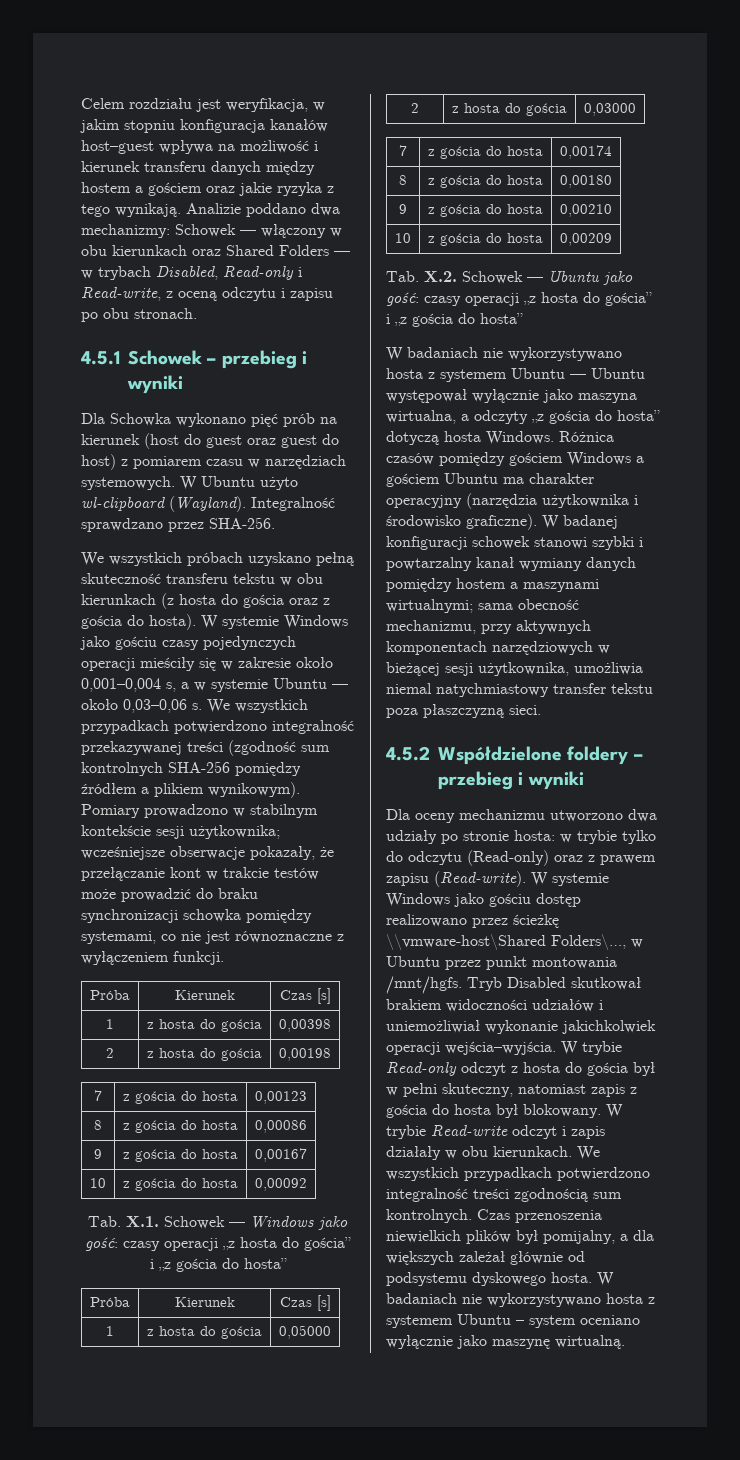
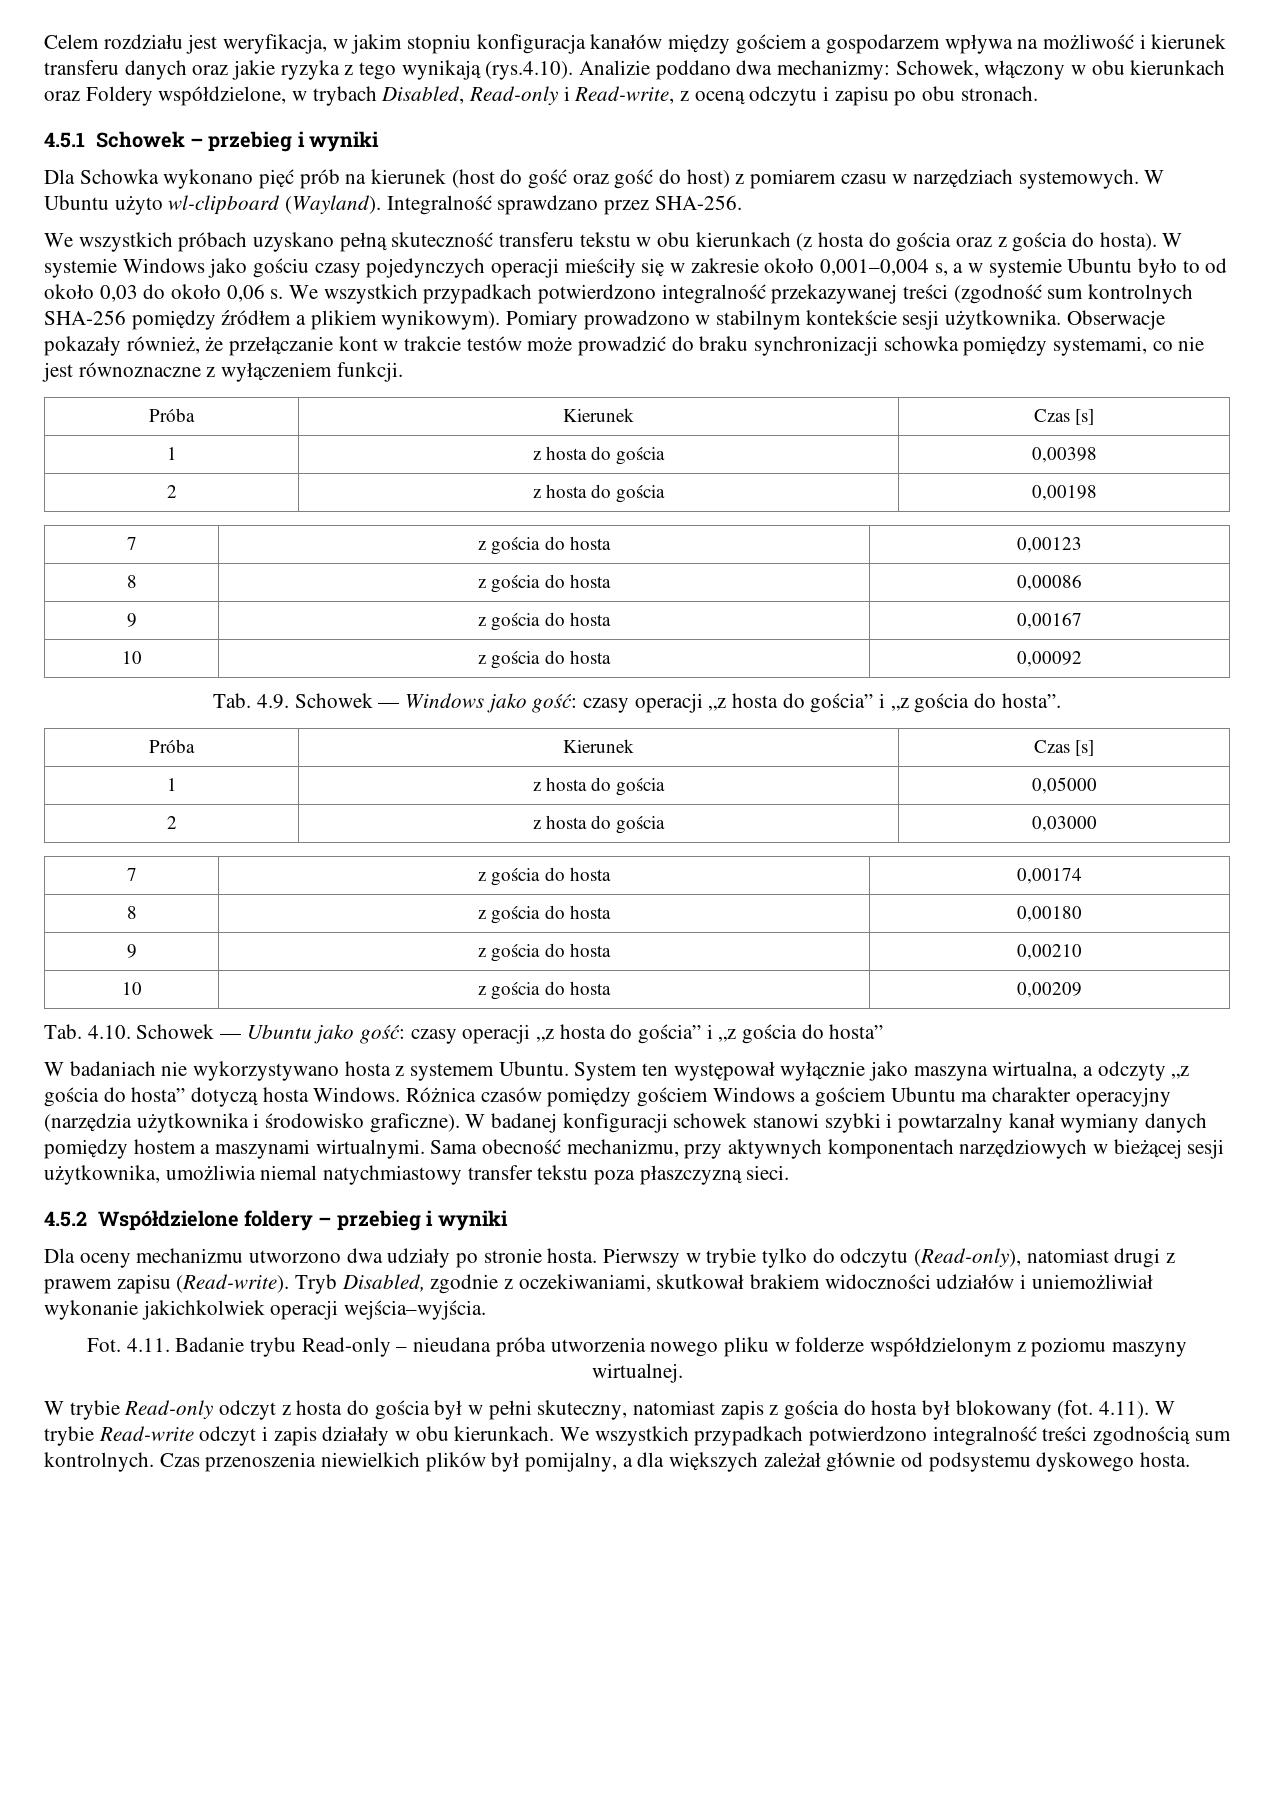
- Celem rozdziału jest weryfikacja, w jakim stopniu konfiguracja kanałów host–guest wpływa na możliwość i kierunek transferu danych między hostem a gościem oraz jakie ryzyka z tego wynikają. Analizie poddano dwa mechanizmy: Schowek — włączony w obu kierunkach oraz Shared Folders — w trybach Disabled, Read-only i Read-write, z oceną odczytu i zapisu po obu stronach.
+ Celem rozdziału jest weryfikacja, w jakim stopniu konfiguracja kanałów między gościem a gospodarzem wpływa na możliwość i kierunek transferu danych oraz jakie ryzyka z tego wynikają (rys.4.10). Analizie poddano dwa mechanizmy: Schowek, włączony w obu kierunkach oraz Foldery współdzielone, w trybach Disabled, Read-only i Read-write, z oceną odczytu i zapisu po obu stronach.
- Dla Schowka wykonano pięć prób na kierunek (host do guest oraz guest do host) z pomiarem czasu w narzędziach systemowych.
+ Dla Schowka wykonano pięć prób na kierunek (host do gość oraz gość do host) z pomiarem czasu w narzędziach systemowych.
- W systemie Windows jako gościu czasy pojedynczych operacji mieściły się w zakresie około 0,001–0,004 s, a w systemie Ubuntu — około 0,03–0,06 s.
+ W systemie Windows jako gościu czasy pojedynczych operacji mieściły się w zakresie około 0,001–0,004 s, a w systemie Ubuntu było to od około 0,03 do około 0,06 s.
- Pomiary prowadzono w stabilnym kontekście sesji użytkownika; wcześniejsze obserwacje pokazały, że przełączanie kont w trakcie testów może prowadzić do braku synchronizacji schowka pomiędzy systemami, co nie jest równoznaczne z wyłączeniem funkcji.
+ Pomiary prowadzono w stabilnym kontekście sesji użytkownika. Obserwacje pokazały również, że przełączanie kont w trakcie testów może prowadzić do braku synchronizacji schowka pomiędzy systemami, co nie jest równoznaczne z wyłączeniem funkcji.
- Tab. X.1. Schowek — Windows jako gość: czasy operacji „z hosta do gościa” i „z gościa do hosta”
+ Tab. 4.9. Schowek — Windows jako gość: czasy operacji „z hosta do gościa” i „z gościa do hosta”.
- Tab. X.2. Schowek — Ubuntu jako gość: czasy operacji „z hosta do gościa” i „z gościa do hosta”
+ Tab. 4.10. Schowek — Ubuntu jako gość: czasy operacji „z hosta do gościa” i „z gościa do hosta”
- W badaniach nie wykorzystywano hosta z systemem Ubuntu — Ubuntu występował wyłącznie jako maszyna wirtualna, a odczyty „z gościa do hosta” dotyczą hosta Windows.
+ W badaniach nie wykorzystywano hosta z systemem Ubuntu. System ten występował wyłącznie jako maszyna wirtualna, a odczyty „z gościa do hosta” dotyczą hosta Windows.
- W badanej konfiguracji schowek stanowi szybki i powtarzalny kanał wymiany danych pomiędzy hostem a maszynami wirtualnymi; sama obecność mechanizmu, przy aktywnych komponentach narzędziowych w bieżącej sesji użytkownika, umożliwia niemal natychmiastowy transfer tekstu poza płaszczyzną sieci.
+ W badanej konfiguracji schowek stanowi szybki i powtarzalny kanał wymiany danych pomiędzy hostem a maszynami wirtualnymi. Sama obecność mechanizmu, przy aktywnych komponentach narzędziowych w bieżącej sesji użytkownika, umożliwia niemal natychmiastowy transfer tekstu poza płaszczyzną sieci.
- Dla oceny mechanizmu utworzono dwa udziały po stronie hosta: w trybie tylko do odczytu (Read-only) oraz z prawem zapisu (Read-write).
+ Dla oceny mechanizmu utworzono dwa udziały po stronie hosta. Pierwszy w trybie tylko do odczytu (Read-only), natomiast drugi z prawem zapisu (Read-write).
- W systemie Windows jako gościu dostęp realizowano przez ścieżkę \\vmware-host\Shared Folders\…, w Ubuntu przez punkt montowania /mnt/hgfs. Tryb Disabled skutkował brakiem widoczności udziałów i uniemożliwiał wykonanie jakichkolwiek operacji wejścia–wyjścia. W trybie Read-only odczyt z hosta do gościa był w pełni skuteczny, natomiast zapis z gościa do hosta był blokowany. W trybie Read-write odczyt i zapis działały w obu kierunkach.
+ Tryb Disabled, zgodnie z oczekiwaniami, skutkował brakiem widoczności udziałów i uniemożliwiał wykonanie jakichkolwiek operacji wejścia–wyjścia.
+ Fot. 4.11. Badanie trybu Read-only – nieudana próba utworzenia nowego pliku w folderze współdzielonym z poziomu maszyny wirtualnej.
+ W trybie Read-only odczyt z hosta do gościa był w pełni skuteczny, natomiast zapis z gościa do hosta był blokowany (fot. 4.11). W trybie Read-write odczyt i zapis działały w obu kierunkach.
- W badaniach nie wykorzystywano hosta z systemem Ubuntu – system oceniano wyłącznie jako maszynę wirtualną.

